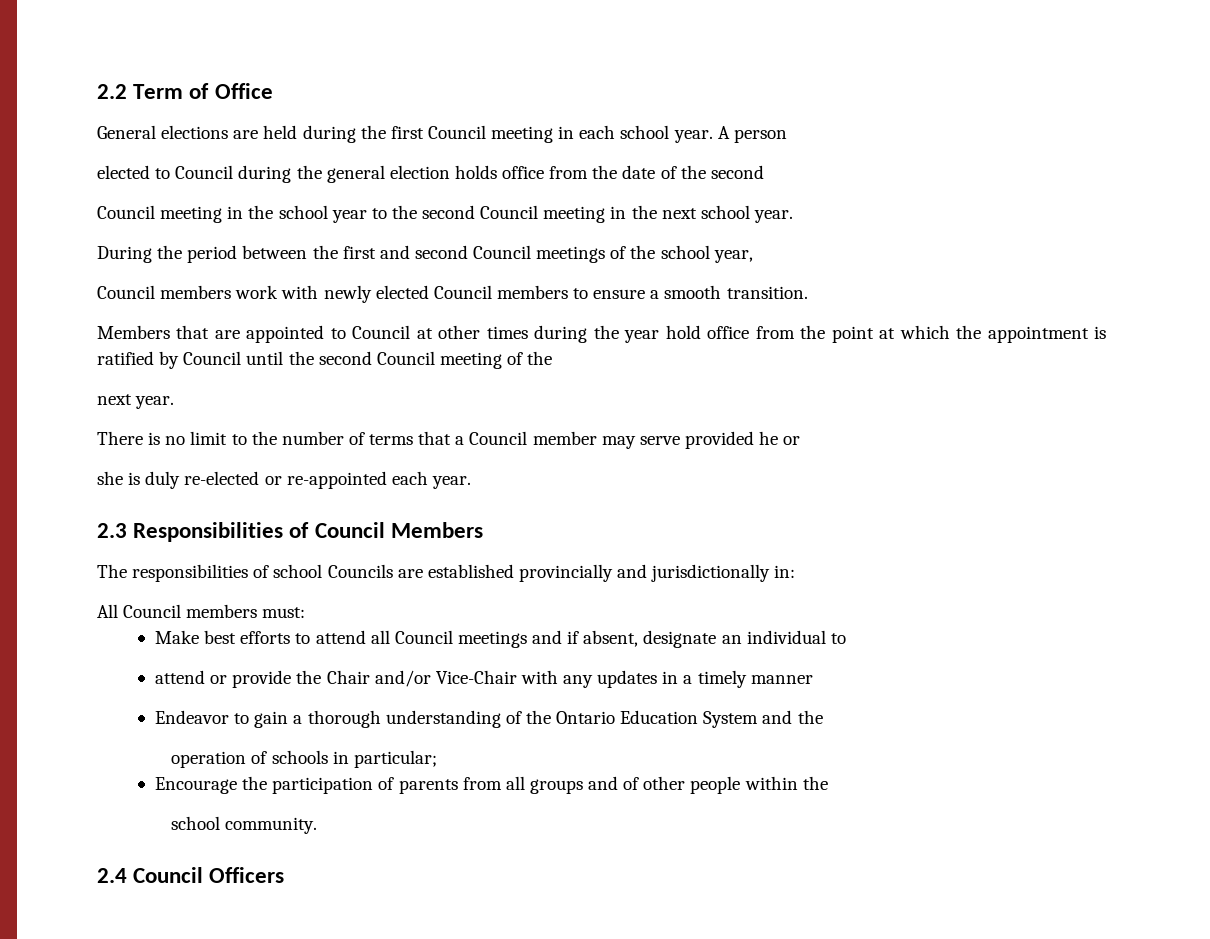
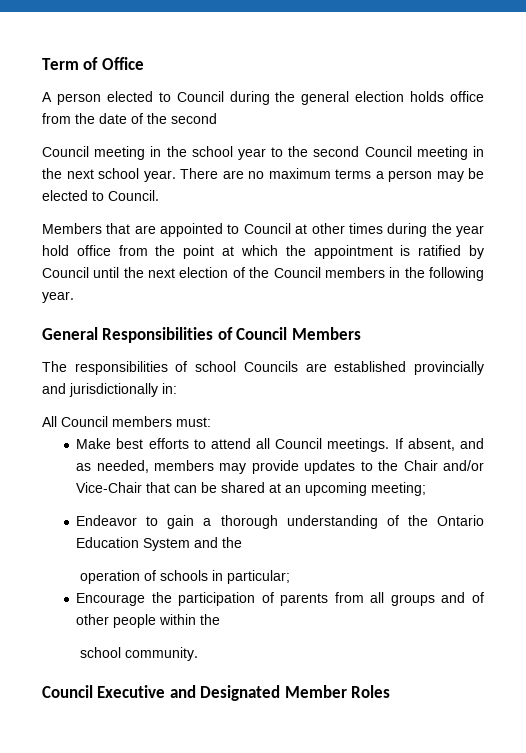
- 2.2 Term of Office
+ Term of Office
- General elections are held during the first Council meeting in each school year. A person
- elected to Council during the general election holds office from the date of the second
+ A person elected to Council during the general election holds office from the date of the second
- Council meeting in the school year to the second Council meeting in the next school year.
- During the period between the first and second Council meetings of the school year,
- Council members work with newly elected Council members to ensure a smooth transition.
+ Council meeting in the school year to the second Council meeting in the next school year. There are no maximum terms a person may be elected to Council.
- Members that are appointed to Council at other times during the year hold office from the point at which the appointment is ratified by Council until the second Council meeting of the
- next year.
- There is no limit to the number of terms that a Council member may serve provided he or
- she is duly re-elected or re-appointed each year.
- 2.3 Responsibilities of Council Members
+ Members that are appointed to Council at other times during the year hold office from the point at which the appointment is ratified by Council until the next election of the Council members in the following year.
+ General Responsibilities of Council Members
- Make best efforts to attend all Council meetings and if absent, designate an individual to
- attend or provide the Chair and/or Vice-Chair with any updates in a timely manner
+ Make best efforts to attend all Council meetings. If absent, and as needed, members may provide updates to the Chair and/or Vice-Chair that can be shared at an upcoming meeting;
- 2.4 Council Officers
+ Council Executive and Designated Member Roles

